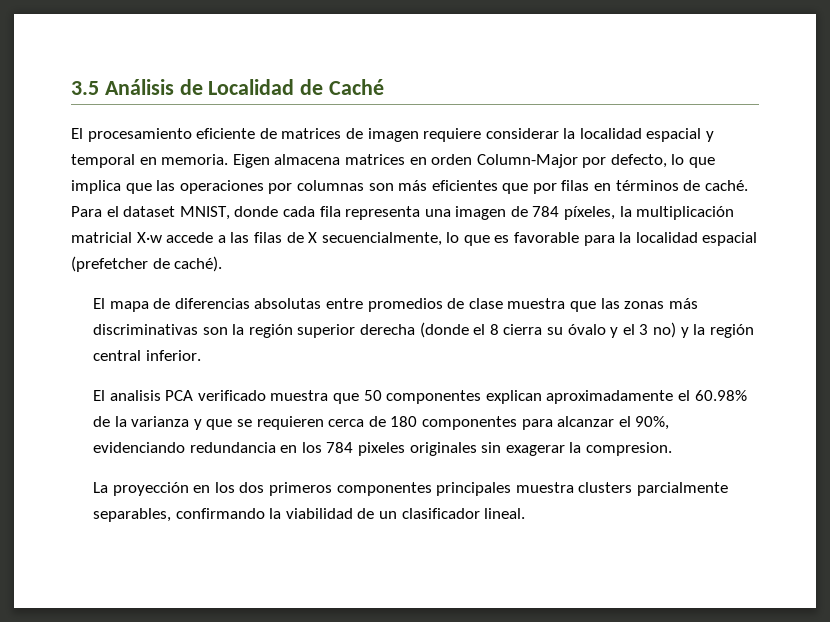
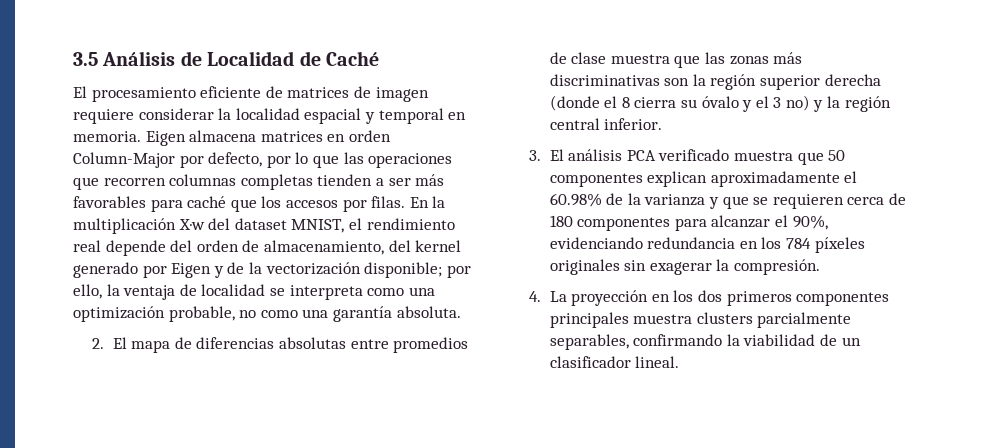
- Eigen almacena matrices en orden Column-Major por defecto, lo que implica que las operaciones por columnas son más eficientes que por filas en términos de caché. Para el dataset MNIST, donde cada fila representa una imagen de 784 píxeles, la multiplicación matricial X·w accede a las filas de X secuencialmente, lo que es favorable para la localidad espacial (prefetcher de caché).
- El mapa de diferencias absolutas entre promedios de clase muestra que las zonas más discriminativas son la región superior derecha (donde el 8 cierra su óvalo y el 3 no) y la región central inferior.
+ Eigen almacena matrices en orden Column-Major por defecto, por lo que las operaciones que recorren columnas completas tienden a ser más favorables para caché que los accesos por filas. En la multiplicación X·w del dataset MNIST, el rendimiento real depende del orden de almacenamiento, del kernel generado por Eigen y de la vectorización disponible; por ello, la ventaja de localidad se interpreta como una optimización probable, no como una garantía absoluta.
+ 2. El mapa de diferencias absolutas entre promedios de clase muestra que las zonas más discriminativas son la región superior derecha (donde el 8 cierra su óvalo y el 3 no) y la región central inferior.
- El analisis PCA verificado muestra que 50 componentes explican aproximadamente el 60.98% de la varianza y que se requieren cerca de 180 componentes para alcanzar el 90%, evidenciando redundancia en los 784 pixeles originales sin exagerar la compresion.
- La proyección en los dos primeros componentes principales muestra clusters parcialmente separables, confirmando la viabilidad de un clasificador lineal.
+ 3. El análisis PCA verificado muestra que 50 componentes explican aproximadamente el 60.98% de la varianza y que se requieren cerca de 180 componentes para alcanzar el 90%, evidenciando redundancia en los 784 píxeles originales sin exagerar la compresión.
+ 4. La proyección en los dos primeros componentes principales muestra clusters parcialmente separables, confirmando la viabilidad de un clasificador lineal.

